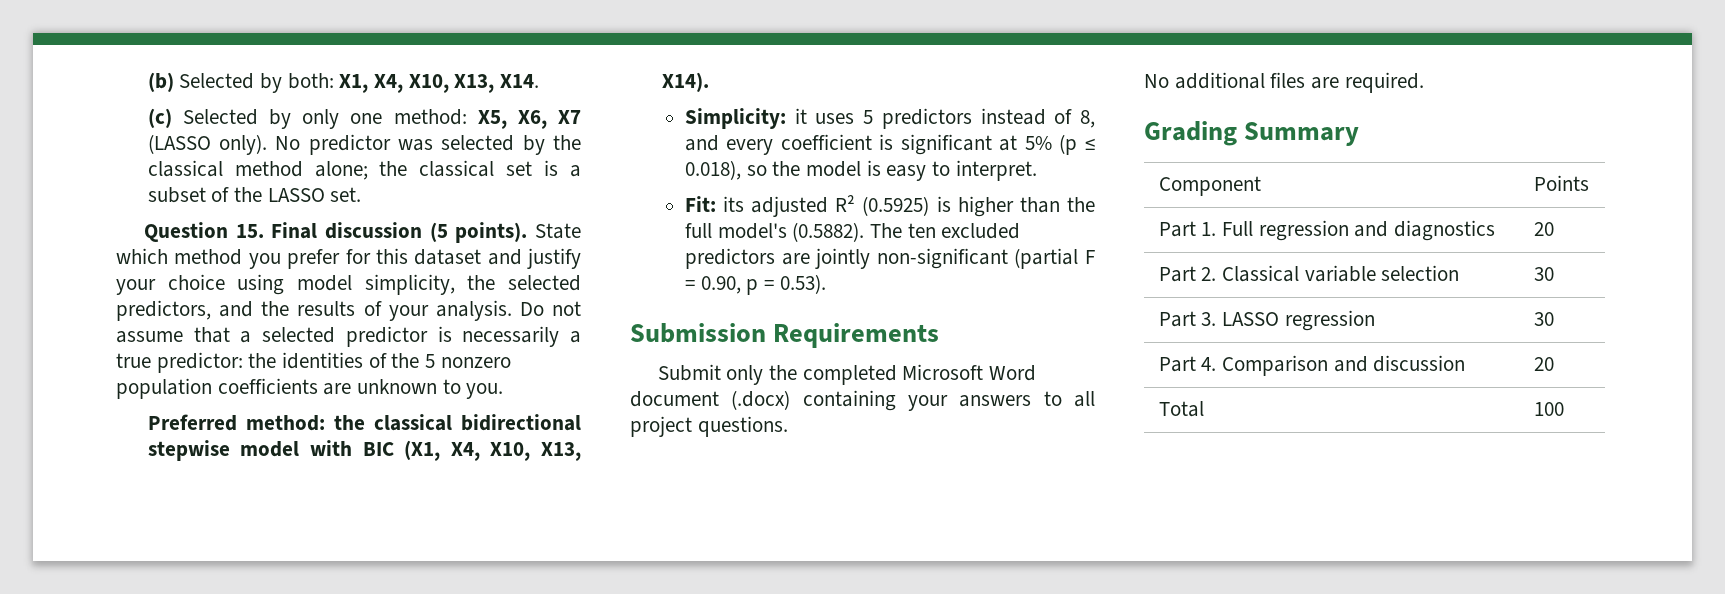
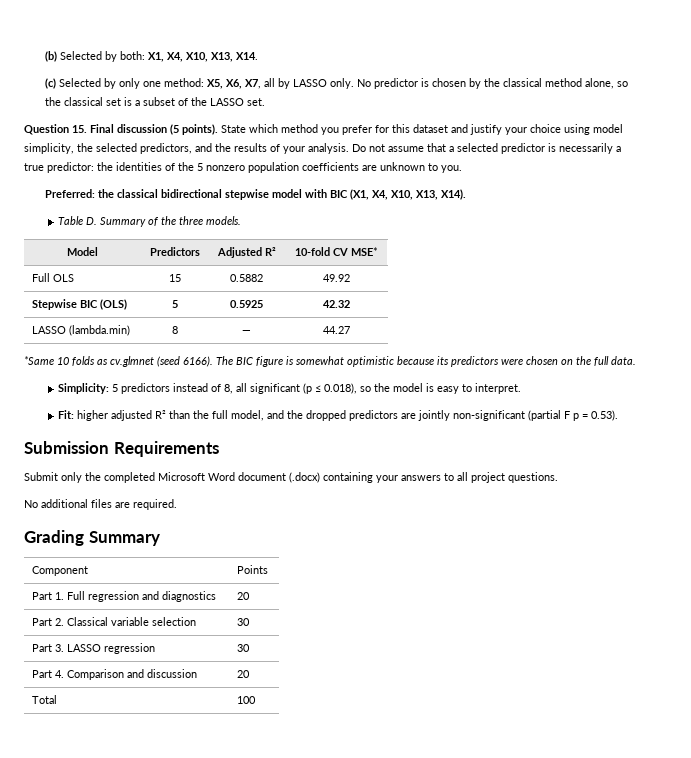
- (c) Selected by only one method: X5, X6, X7 (LASSO only). No predictor was selected by the classical method alone; the classical set is a subset of the LASSO set.
+ (c) Selected by only one method: X5, X6, X7, all by LASSO only. No predictor is chosen by the classical method alone, so the classical set is a subset of the LASSO set.
- Preferred method: the classical bidirectional stepwise model with BIC (X1, X4, X10, X13, X14).
+ Preferred: the classical bidirectional stepwise model with BIC (X1, X4, X10, X13, X14).
+ Table D. Summary of the three models.
+ Model | Predictors | Adjusted R² | 10-fold CV MSE*
+ Full OLS | 15 | 0.5882 | 49.92
+ Stepwise BIC (OLS) | 5 | 0.5925 | 42.32
+ LASSO (lambda.min) | 8 | — | 44.27
+ *Same 10 folds as cv.glmnet (seed 6166). The BIC figure is somewhat optimistic because its predictors were chosen on the full data.
- Simplicity: it uses 5 predictors instead of 8, and every coefficient is significant at 5% (p ≤ 0.018), so the model is easy to interpret.
+ Simplicity: 5 predictors instead of 8, all significant (p ≤ 0.018), so the model is easy to interpret.
- Fit: its adjusted R² (0.5925) is higher than the full model's (0.5882). The ten excluded predictors are jointly non-significant (partial F = 0.90, p = 0.53).
+ Fit: higher adjusted R² than the full model, and the dropped predictors are jointly non-significant (partial F p = 0.53).

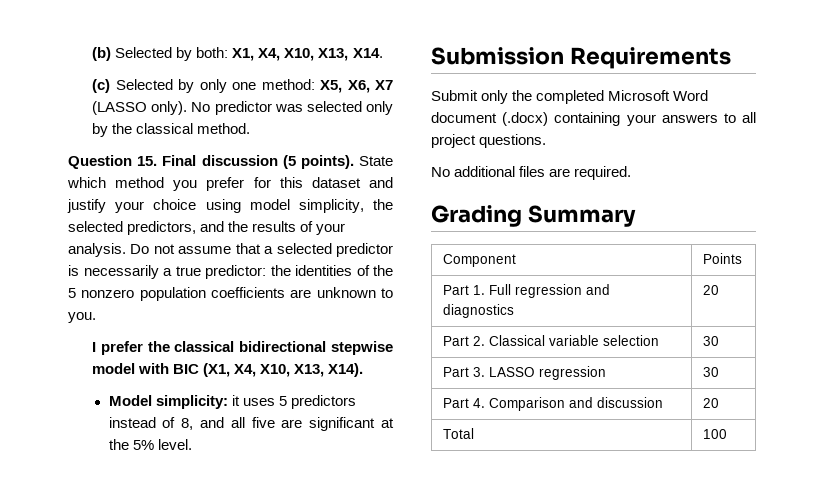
- (c) Selected by only one method: X5, X6, X7, all by LASSO only. No predictor is chosen by the classical method alone, so the classical set is a subset of the LASSO set.
+ (c) Selected by only one method: X5, X6, X7 (LASSO only). No predictor was selected only by the classical method.
- Preferred: the classical bidirectional stepwise model with BIC (X1, X4, X10, X13, X14).
+ I prefer the classical bidirectional stepwise model with BIC (X1, X4, X10, X13, X14).
- Table D. Summary of the three models.
- Model | Predictors | Adjusted R² | 10-fold CV MSE*
- Full OLS | 15 | 0.5882 | 49.92
- Stepwise BIC (OLS) | 5 | 0.5925 | 42.32
- LASSO (lambda.min) | 8 | — | 44.27
- *Same 10 folds as cv.glmnet (seed 6166). The BIC figure is somewhat optimistic because its predictors were chosen on the full data.
- Simplicity: 5 predictors instead of 8, all significant (p ≤ 0.018), so the model is easy to interpret.
- Fit: higher adjusted R² than the full model, and the dropped predictors are jointly non-significant (partial F p = 0.53).
+ Model simplicity: it uses 5 predictors instead of 8, and all five are significant at the 5% level.

